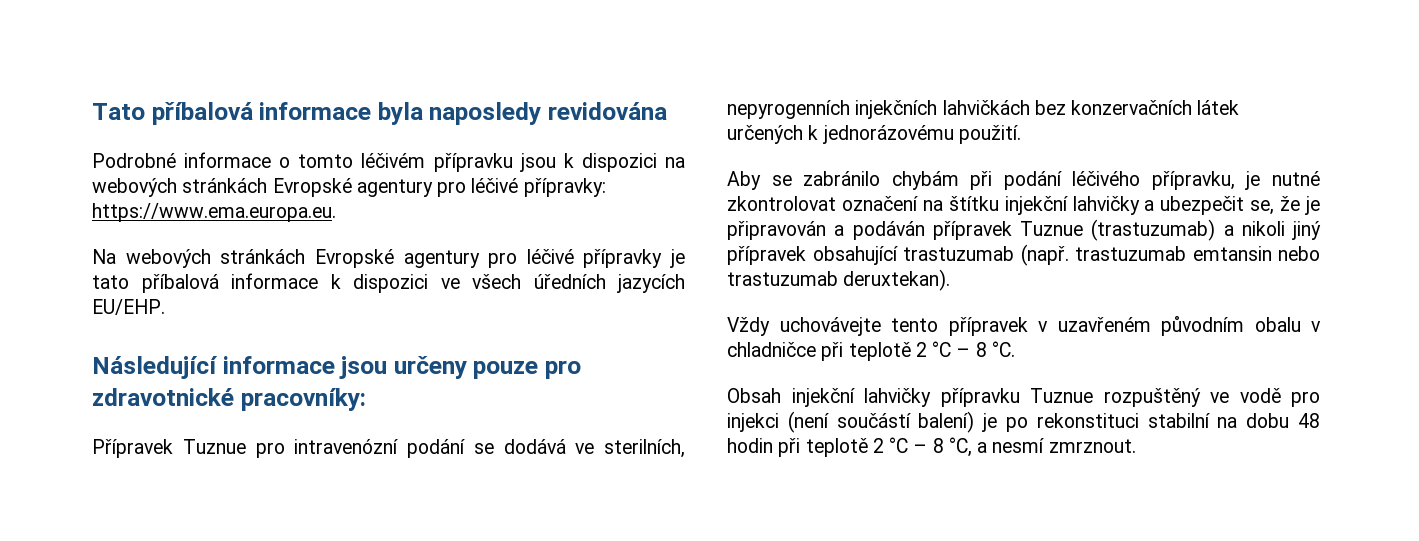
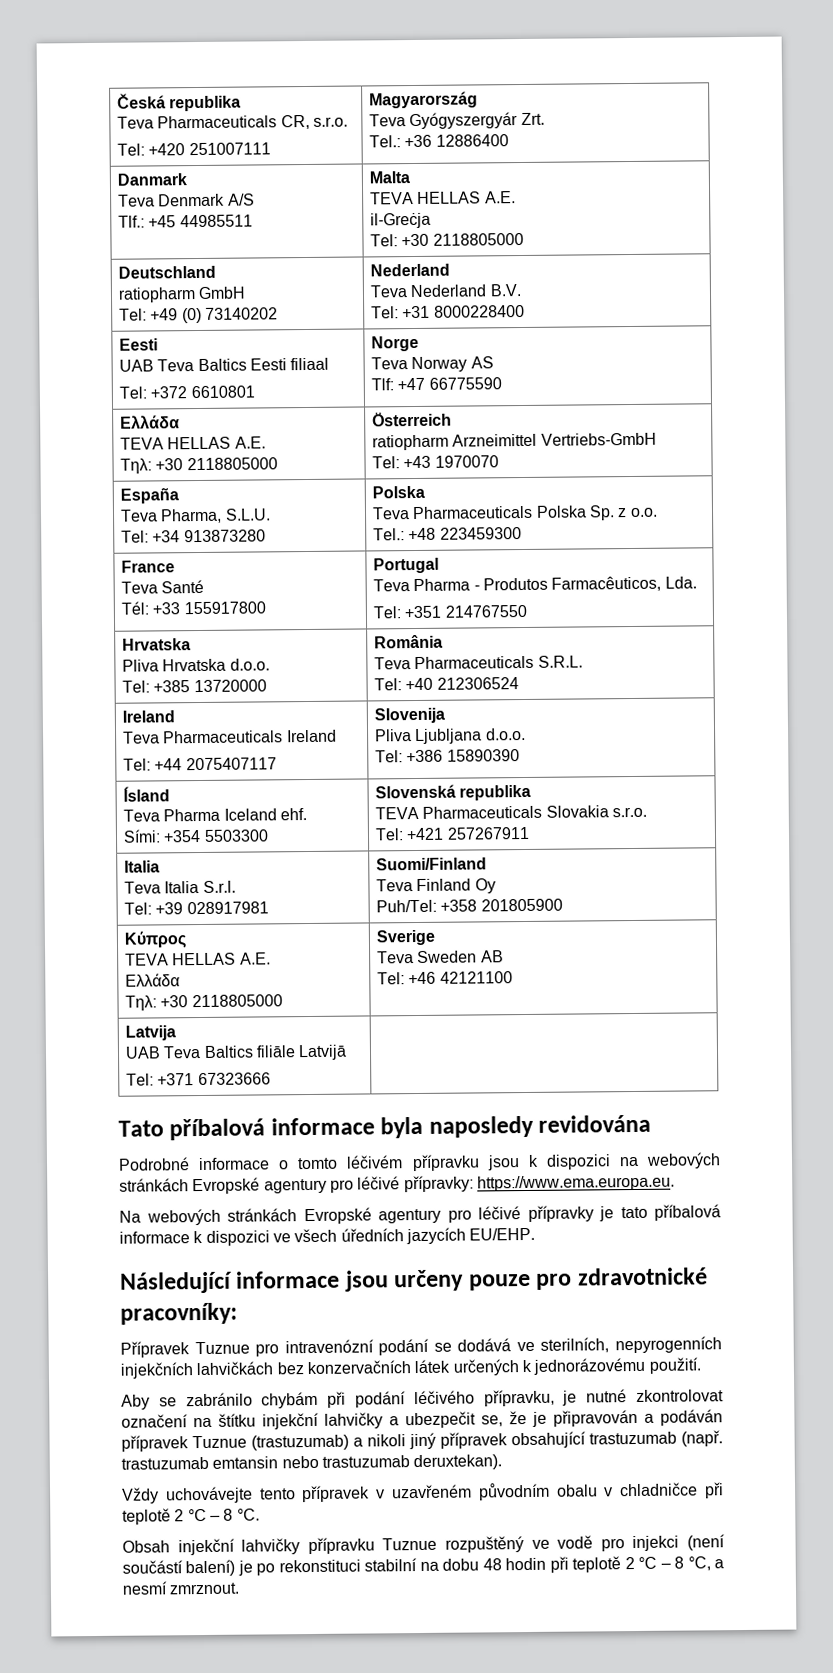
+ Česká republika
+ Teva Pharmaceuticals CR, s.r.o.
+ Tel: +420 251007111 | Magyarország
+ Teva Gyógyszergyár Zrt.
+ Tel.: +36 12886400
+ Danmark
+ Teva Denmark A/S
+ Tlf.: +45 44985511 | Malta
+ TEVA HELLAS Α.Ε.
+ il-Greċja
+ Tel: +30 2118805000
+ Deutschland
+ ratiopharm GmbH
+ Tel: +49 (0) 73140202 | Nederland
+ Teva Nederland B.V.
+ Tel: +31 8000228400
+ Eesti
+ UAB Teva Baltics Eesti filiaal
+ Tel: +372 6610801 | Norge
+ Teva Norway AS
+ Tlf: +47 66775590
+ Ελλάδα
+ TEVA HELLAS Α.Ε.
+ Τηλ: +30 2118805000 | Österreich
+ ratiopharm Arzneimittel Vertriebs-GmbH
+ Tel: +43 1970070
+ España
+ Teva Pharma, S.L.U.
+ Tel: +34 913873280 | Polska
+ Teva Pharmaceuticals Polska Sp. z o.o.
+ Tel.: +48 223459300
+ France
+ Teva Santé
+ Tél: +33 155917800 | Portugal
+ Teva Pharma - Produtos Farmacêuticos, Lda.
+ Tel: +351 214767550
+ Hrvatska
+ Pliva Hrvatska d.o.o.
+ Tel: +385 13720000 | România
+ Teva Pharmaceuticals S.R.L.
+ Tel: +40 212306524
+ Ireland
+ Teva Pharmaceuticals Ireland
+ Tel: +44 2075407117 | Slovenija
+ Pliva Ljubljana d.o.o.
+ Tel: +386 15890390
+ Ísland
+ Teva Pharma Iceland ehf.
+ Sími: +354 5503300 | Slovenská republika
+ TEVA Pharmaceuticals Slovakia s.r.o.
+ Tel: +421 257267911
+ Italia
+ Teva Italia S.r.l.
+ Tel: +39 028917981 | Suomi/Finland
+ Teva Finland Oy
+ Puh/Tel: +358 201805900
+ Κύπρος
+ TEVA HELLAS Α.Ε.
+ Ελλάδα
+ Τηλ: +30 2118805000 | Sverige
+ Teva Sweden AB
+ Tel: +46 42121100
+ Latvija
+ UAB Teva Baltics filiāle Latvijā
+ Tel: +371 67323666 |

